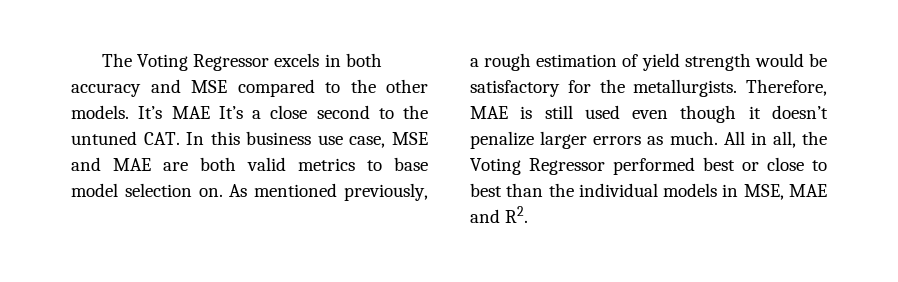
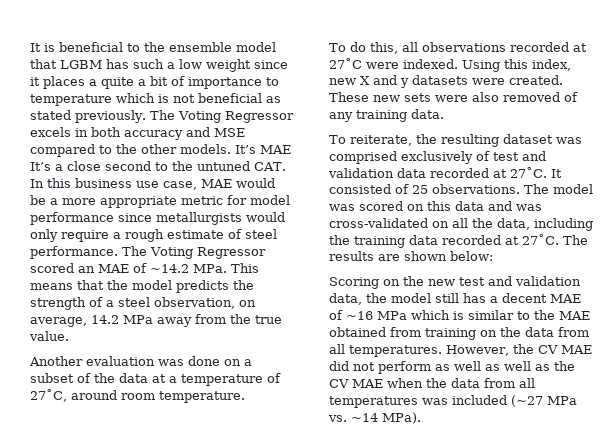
+ It is beneficial to the ensemble model that LGBM has such a low weight since it places a quite a bit of importance to temperature which is not beneficial as stated previously.
- It’s MAE It’s a close second to the untuned CAT. In this business use case, MSE and MAE are both valid metrics to base model selection on. As mentioned previously, a rough estimation of yield strength would be satisfactory for the metallurgists. Therefore, MAE is still used even though it doesn’t penalize larger errors as much. All in all, the Voting Regressor performed best or close to best than the individual models in MSE, MAE and R2.
+ It’s MAE It’s a close second to the untuned CAT. In this business use case, MAE would be a more appropriate metric for model performance since metallurgists would only require a rough estimate of steel performance. The Voting Regressor scored an MAE of ~14.2 MPa. This means that the model predicts the strength of a steel observation, on average, 14.2 MPa away from the true value.
+ Another evaluation was done on a subset of the data at a temperature of 27˚C, around room temperature.
+ To do this, all observations recorded at 27˚C were indexed. Using this index, new X and y datasets were created. These new sets were also removed of any training data.
+ To reiterate, the resulting dataset was comprised exclusively of test and validation data recorded at 27˚C. It consisted of 25 observations. The model was scored on this data and was cross-validated on all the data, including the training data recorded at 27˚C. The results are shown below:
+ Scoring on the new test and validation data, the model still has a decent MAE of ~16 MPa which is similar to the MAE obtained from training on the data from all temperatures. However, the CV MAE did not perform as well as well as the CV MAE when the data from all temperatures was included (~27 MPa vs. ~14 MPa).

